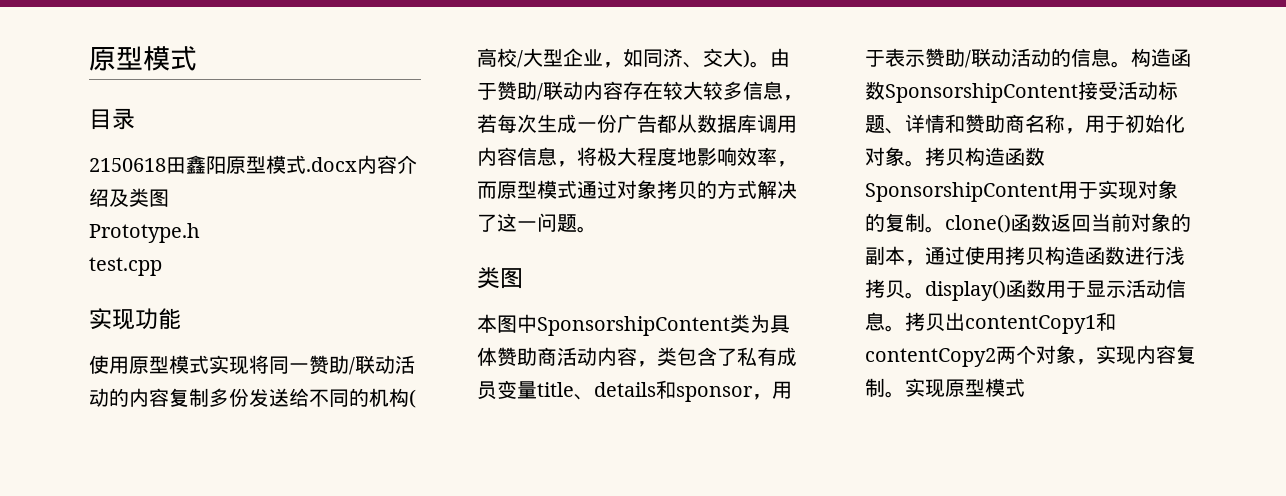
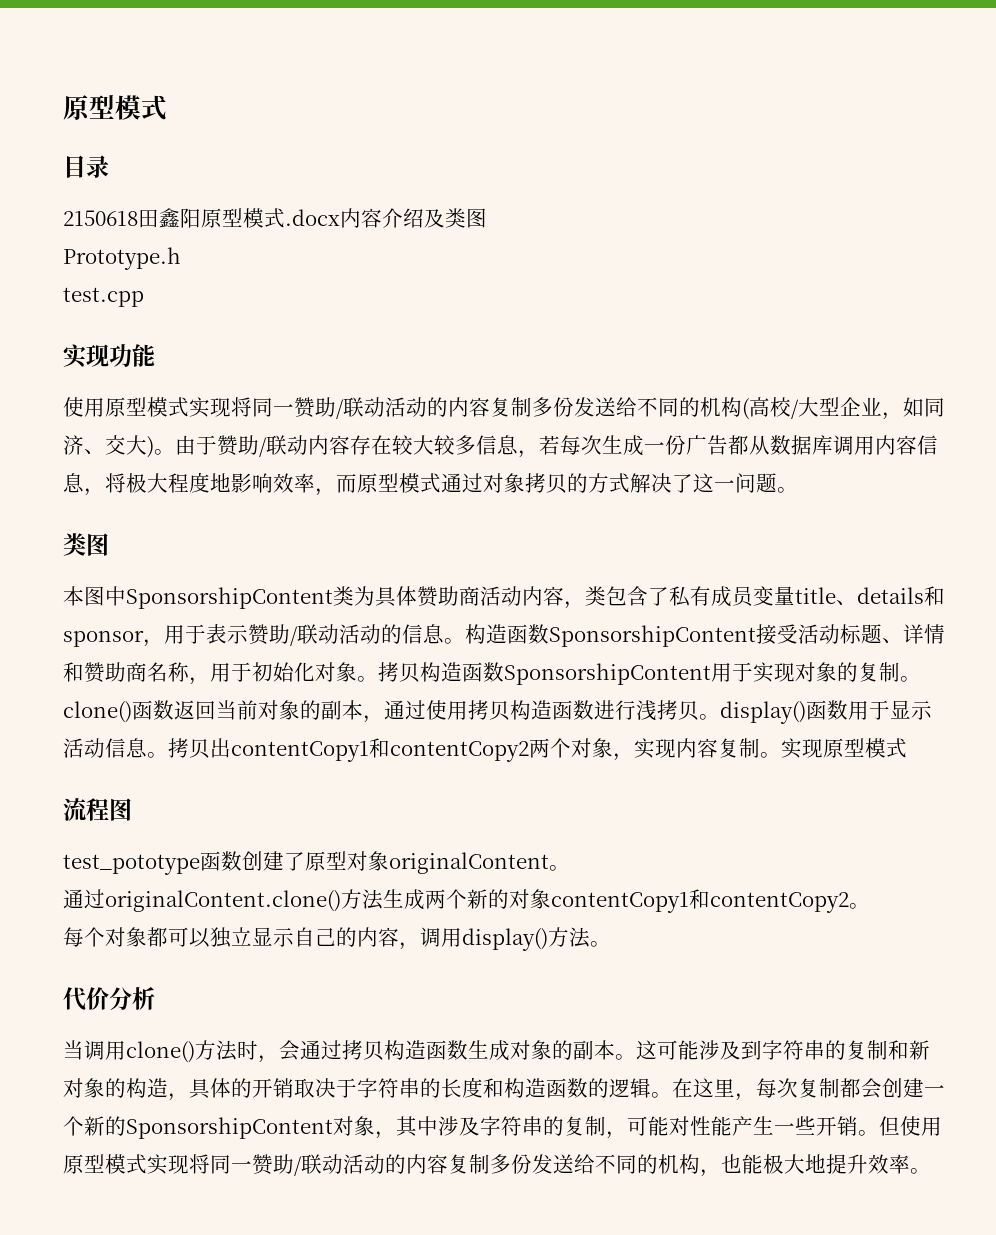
+ 流程图
+ test_pototype函数创建了原型对象originalContent。
+ 通过originalContent.clone()方法生成两个新的对象contentCopy1和contentCopy2。
+ 每个对象都可以独立显示自己的内容，调用display()方法。
+ 代价分析
+ 当调用clone()方法时，会通过拷贝构造函数生成对象的副本。这可能涉及到字符串的复制和新对象的构造，具体的开销取决于字符串的长度和构造函数的逻辑。在这里，每次复制都会创建一个新的SponsorshipContent对象，其中涉及字符串的复制，可能对性能产生一些开销。但使用原型模式实现将同一赞助/联动活动的内容复制多份发送给不同的机构，也能极大地提升效率。

